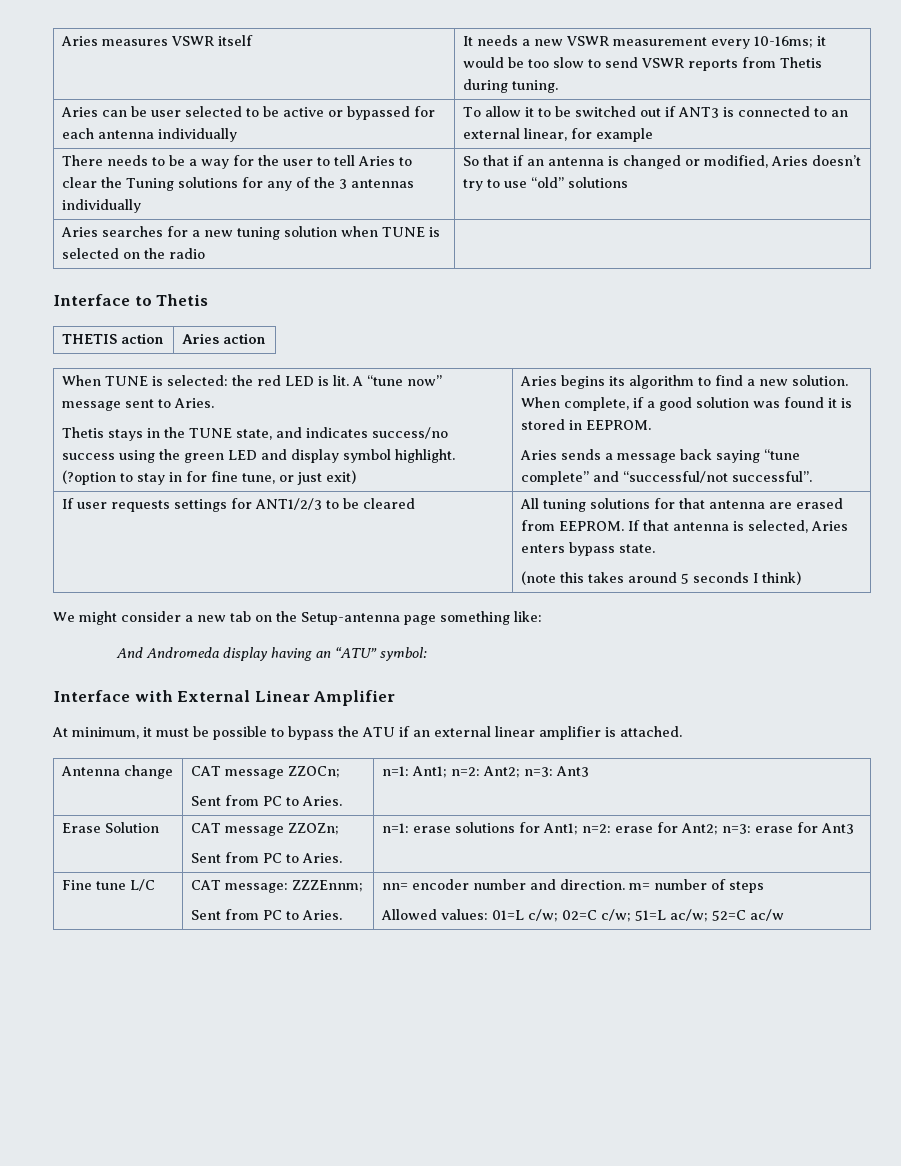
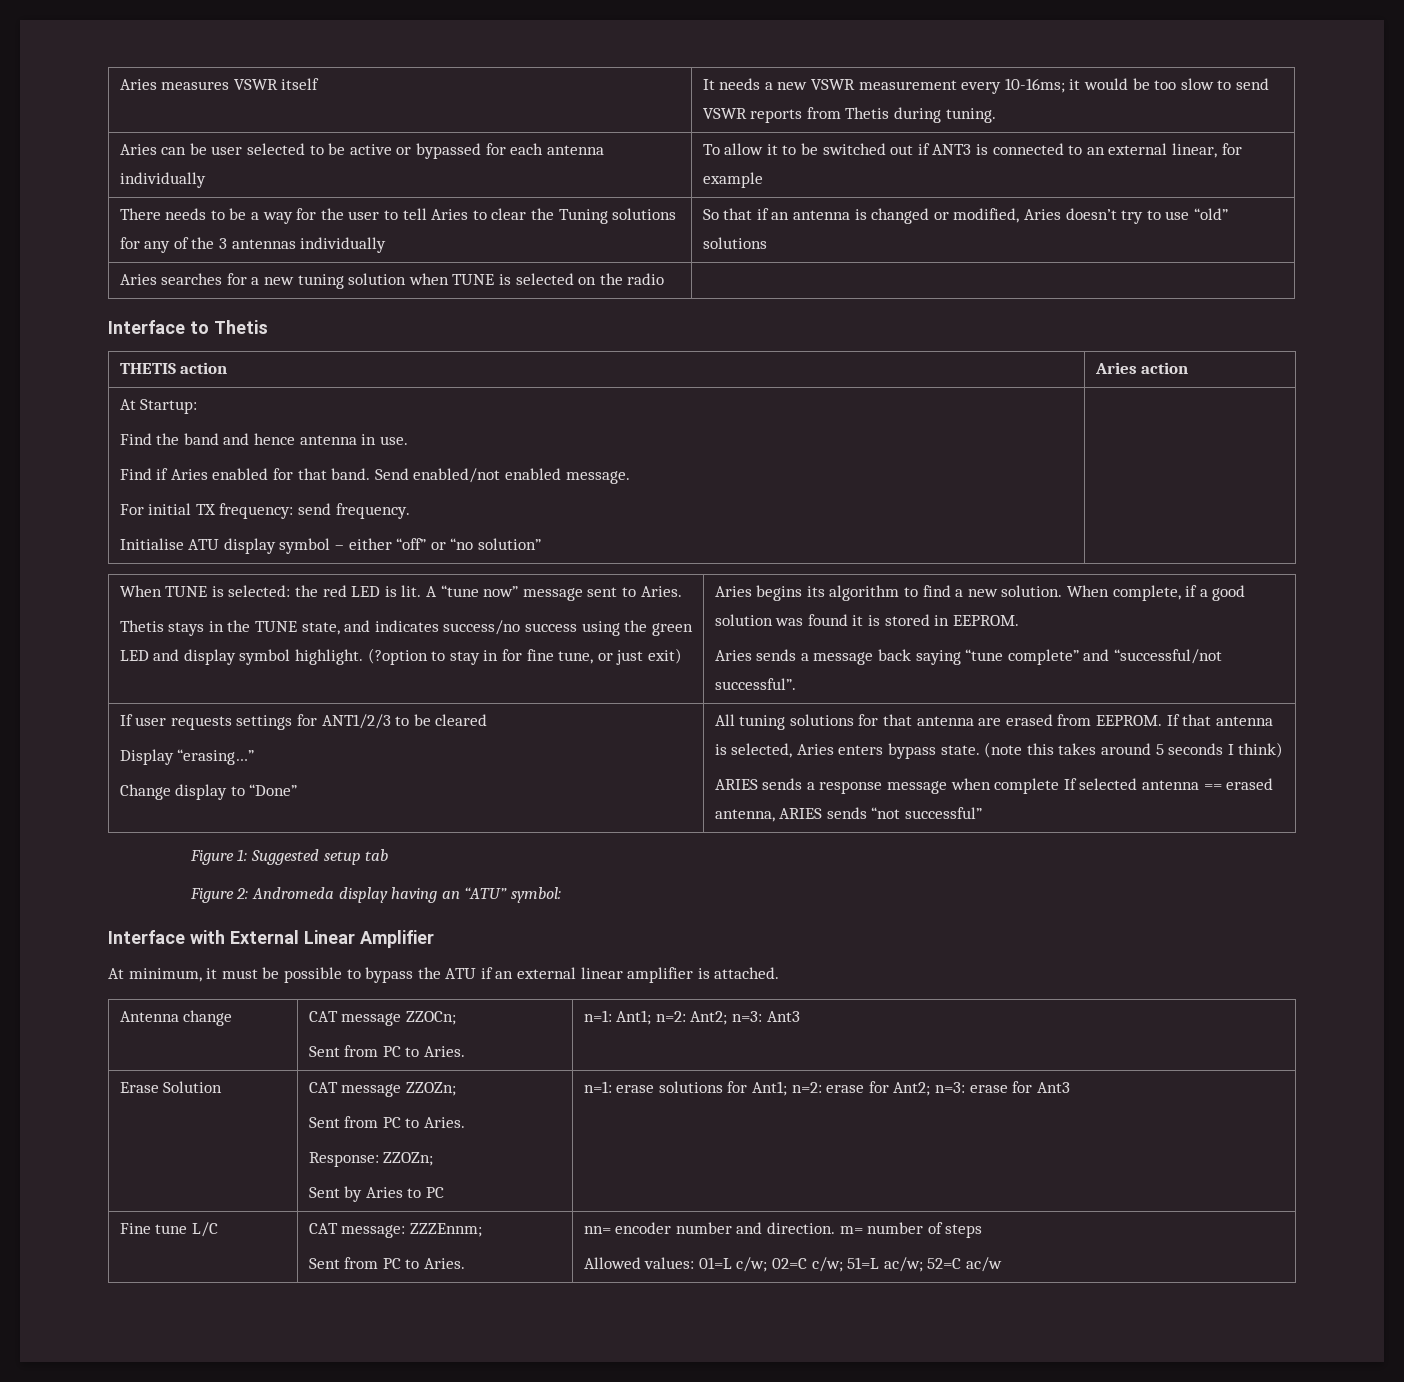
+ At Startup:
+ Find the band and hence antenna in use.
+ Find if Aries enabled for that band. Send enabled/not enabled message.
+ For initial TX frequency: send frequency.
+ Initialise ATU display symbol – either “off” or “no solution” |
+ Display “erasing…”
+ Change display to “Done”
- If that antenna is selected, Aries enters bypass state.
- (note this takes around 5 seconds I think)
+ If that antenna is selected, Aries enters bypass state. (note this takes around 5 seconds I think)
- We might consider a new tab on the Setup-antenna page something like:
- And Andromeda display having an “ATU” symbol:
+ ARIES sends a response message when complete If selected antenna == erased antenna, ARIES sends “not successful”
+ Figure 1: Suggested setup tab
+ Figure 2: Andromeda display having an “ATU” symbol:
  Erase Solution | CAT message ZZOZn;
- Sent from PC to Aries. | n=1: erase solutions for Ant1; n=2: erase for Ant2; n=3: erase for Ant3
+ Sent from PC to Aries.
+ Response: ZZOZn;
+ Sent by Aries to PC | n=1: erase solutions for Ant1; n=2: erase for Ant2; n=3: erase for Ant3

